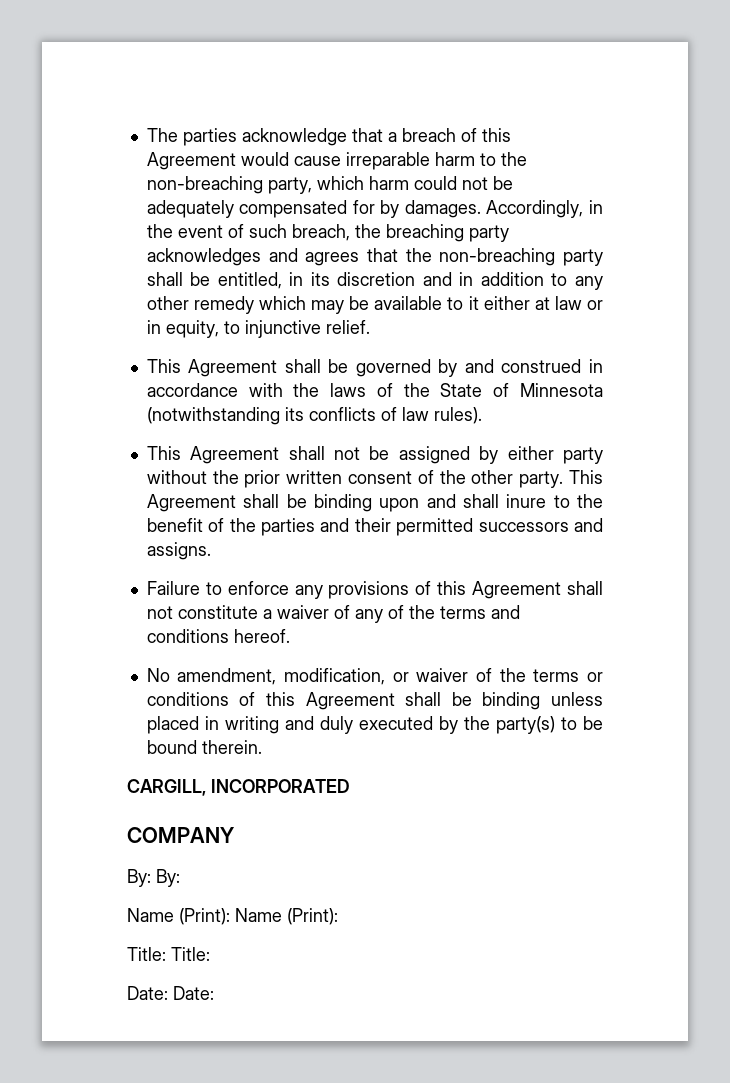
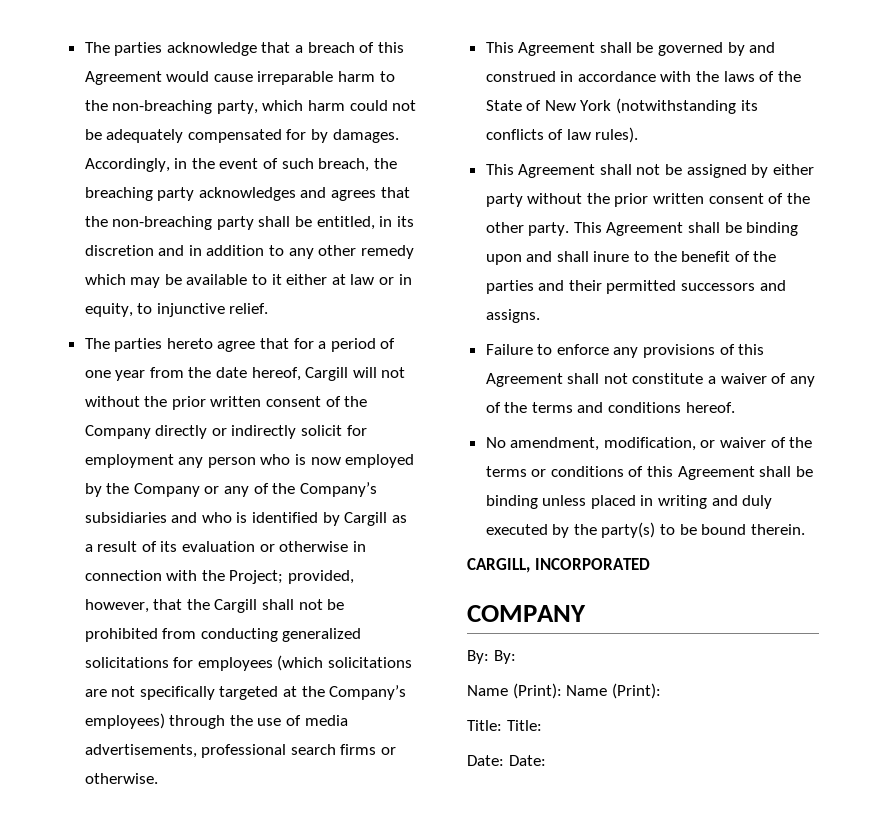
+ The parties hereto agree that for a period of one year from the date hereof, Cargill will not without the prior written consent of the Company directly or indirectly solicit for employment any person who is now employed by the Company or any of the Company’s subsidiaries and who is identified by Cargill as a result of its evaluation or otherwise in connection with the Project; provided, however, that the Cargill shall not be prohibited from conducting generalized solicitations for employees (which solicitations are not specifically targeted at the Company’s employees) through the use of media advertisements, professional search firms or otherwise.
- This Agreement shall be governed by and construed in accordance with the laws of the State of Minnesota (notwithstanding its conflicts of law rules).
+ This Agreement shall be governed by and construed in accordance with the laws of the State of New York (notwithstanding its conflicts of law rules).

